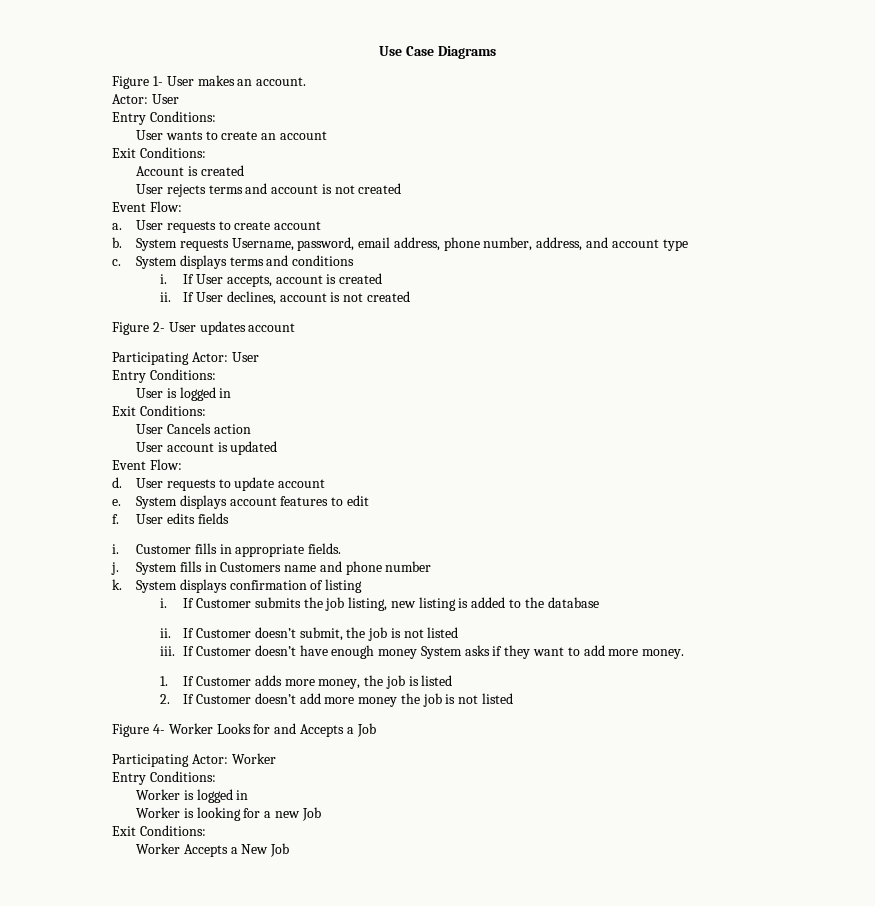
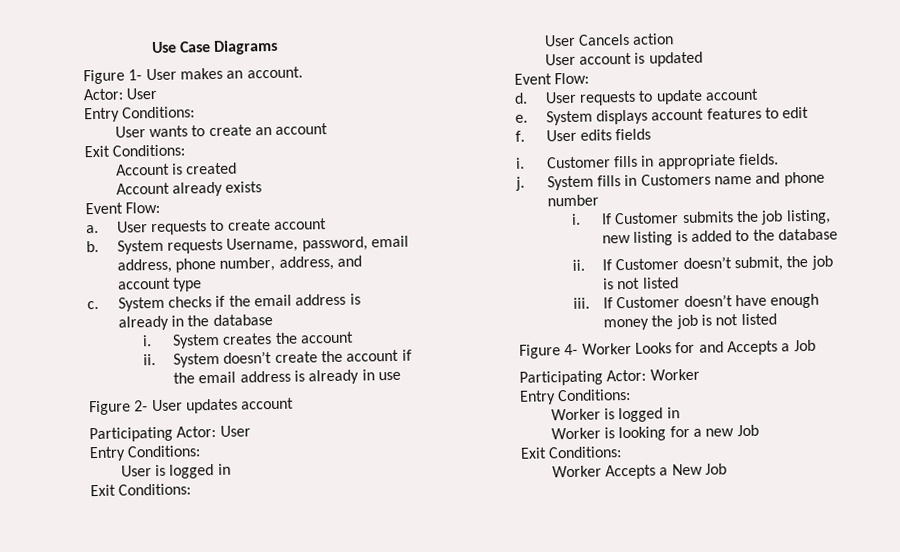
- User rejects terms and account is not created
+ Account already exists
- System displays terms and conditions
- i. If User accepts, account is created
- ii. If User declines, account is not created
+ System checks if the email address is already in the database
+ i. System creates the account
+ ii. System doesn’t create the account if the email address is already in use
- k. System displays confirmation of listing
- If Customer doesn’t have enough money System asks if they want to add more money.
- 1. If Customer adds more money, the job is listed
- 2. If Customer doesn’t add more money the job is not listed
+ If Customer doesn’t have enough money the job is not listed

